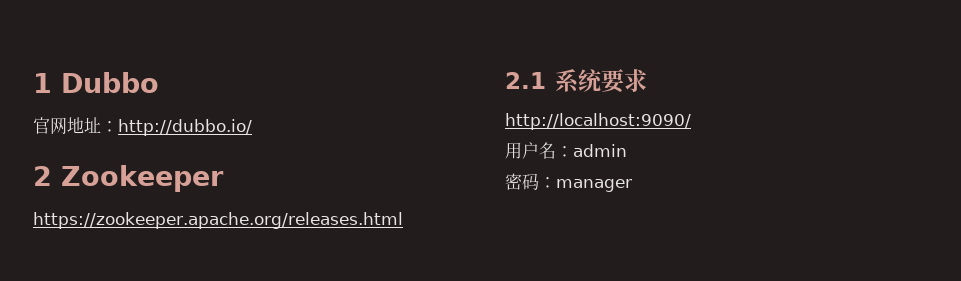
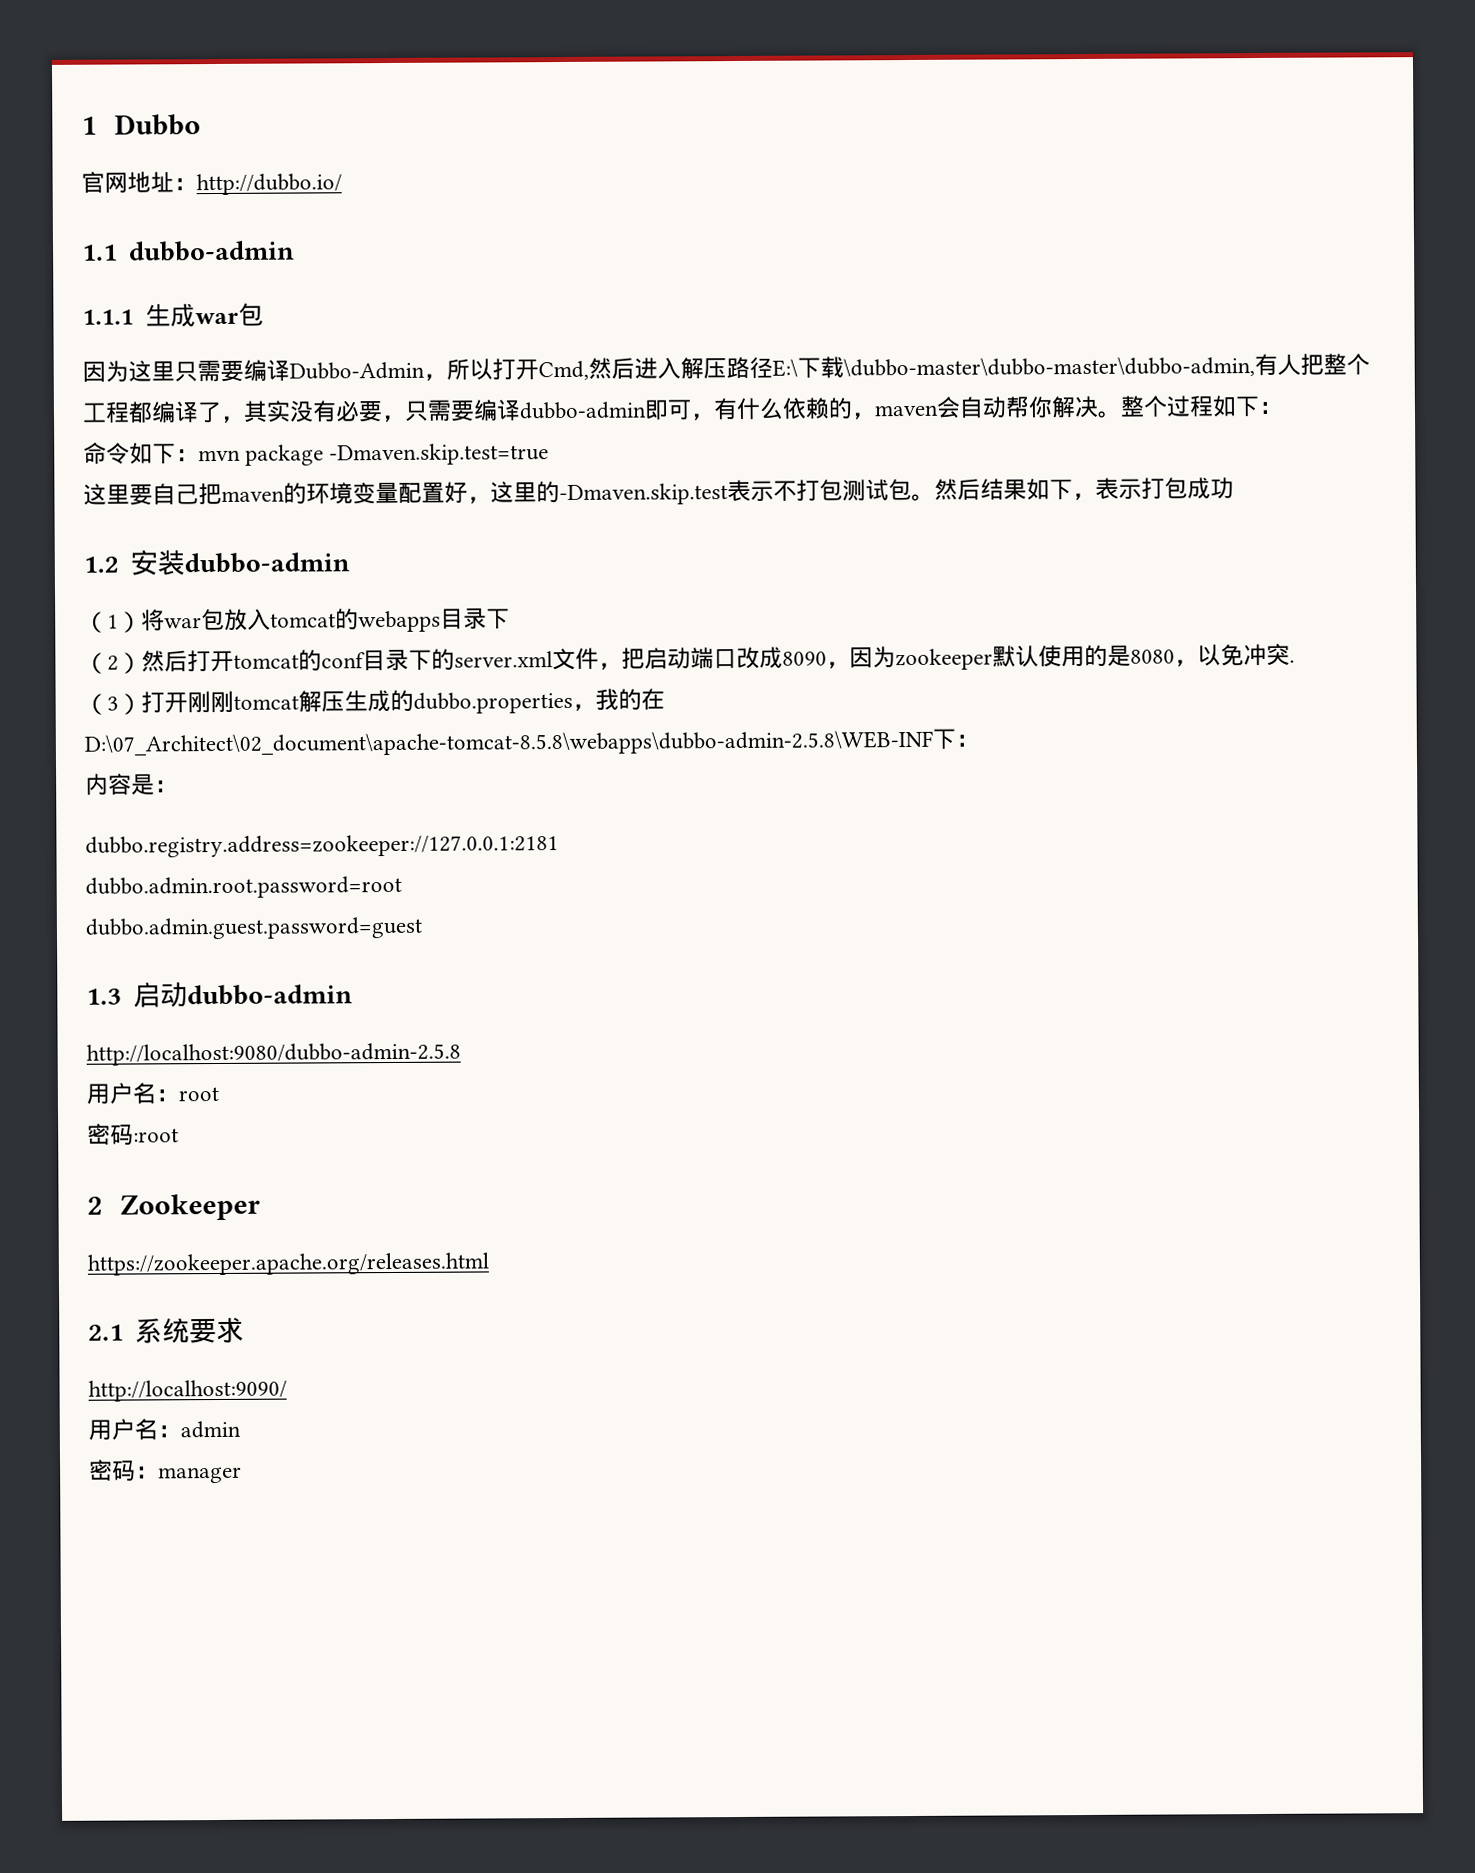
+ 1.1 dubbo-admin
+ 1.1.1生成war包
+ 因为这里只需要编译Dubbo-Admin，所以打开Cmd,然后进入解压路径E:\下载\dubbo-master\dubbo-master\dubbo-admin,有人把整个工程都编译了，其实没有必要，只需要编译dubbo-admin即可，有什么依赖的，maven会自动帮你解决。整个过程如下：
+ 命令如下：mvn package -Dmaven.skip.test=true
+ 这里要自己把maven的环境变量配置好，这里的-Dmaven.skip.test表示不打包测试包。然后结果如下，表示打包成功
+ 1.2安装dubbo-admin
+ （1）将war包放入tomcat的webapps目录下
+ （2）然后打开tomcat的conf目录下的server.xml文件，把启动端口改成8090，因为zookeeper默认使用的是8080，以免冲突.
+ （3）打开刚刚tomcat解压生成的dubbo.properties，我的在D:\07_Architect\02_document\apache-tomcat-8.5.8\webapps\dubbo-admin-2.5.8\WEB-INF下：
+ 内容是：
+ dubbo.registry.address=zookeeper://127.0.0.1:2181
+ dubbo.admin.root.password=root
+ dubbo.admin.guest.password=guest
+ 1.3启动dubbo-admin
+ http://localhost:9080/dubbo-admin-2.5.8
+ 用户名：root
+ 密码:root

